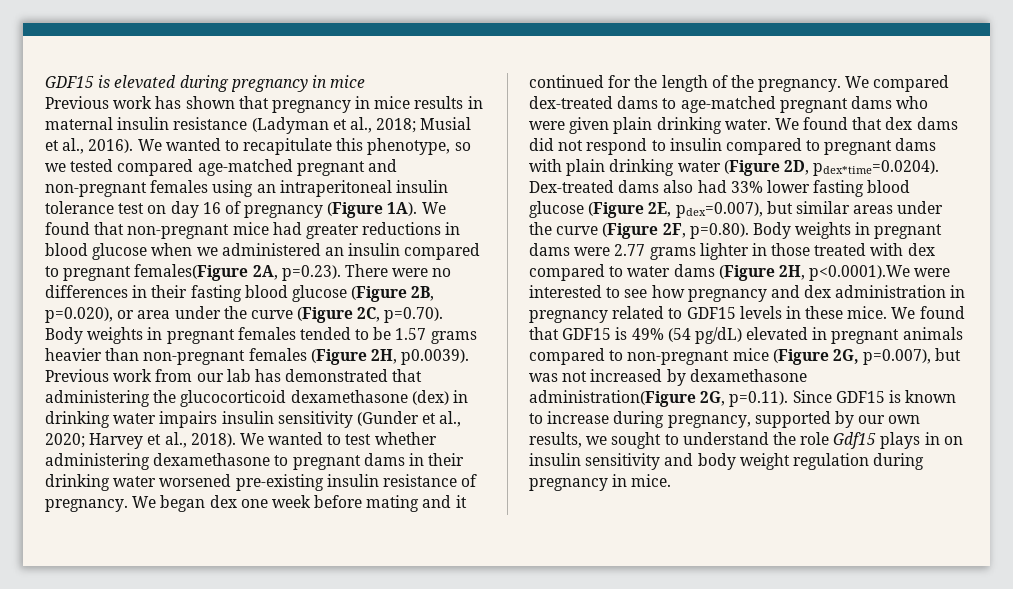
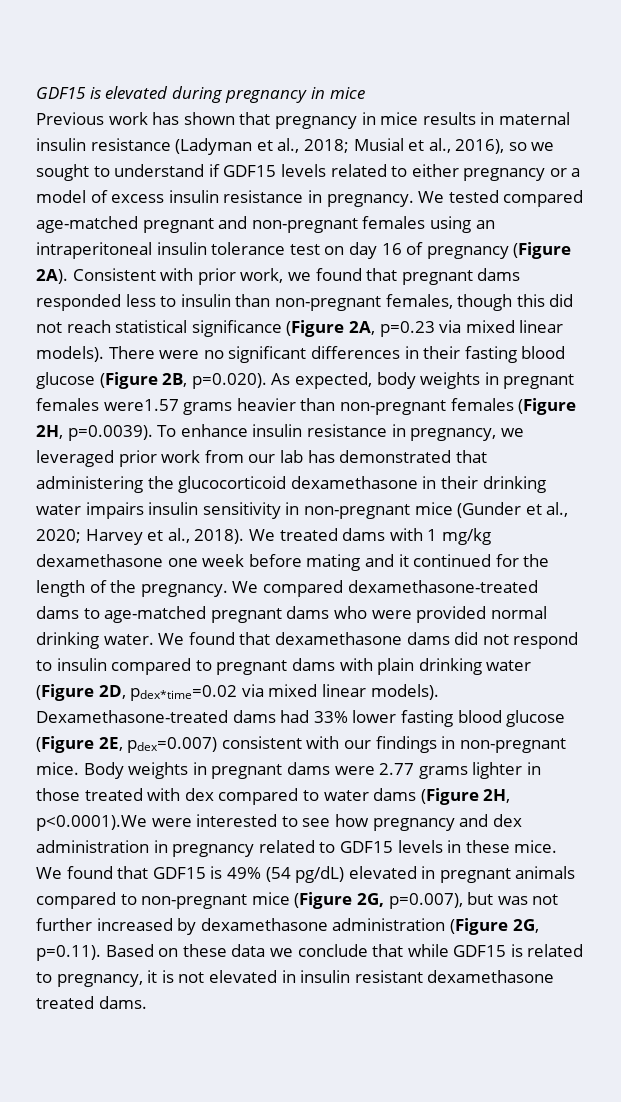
- Musial et al., 2016). We wanted to recapitulate this phenotype, so we tested compared age-matched pregnant and non-pregnant females using an intraperitoneal insulin tolerance test on day 16 of pregnancy (Figure 1A). We found that non-pregnant mice had greater reductions in blood glucose when we administered an insulin compared to pregnant females(Figure 2A, p=0.23). There were no differences in their fasting blood glucose (Figure 2B, p=0.020), or area under the curve (Figure 2C, p=0.70). Body weights in pregnant females tended to be 1.57 grams heavier than non-pregnant females (Figure 2H, p0.0039). Previous work from our lab has demonstrated that administering the glucocorticoid dexamethasone (dex) in drinking water impairs insulin sensitivity (Gunder et al., 2020;
+ Musial et al., 2016), so we sought to understand if GDF15 levels related to either pregnancy or a model of excess insulin resistance in pregnancy. We tested compared age-matched pregnant and non-pregnant females using an intraperitoneal insulin tolerance test on day 16 of pregnancy (Figure 2A). Consistent with prior work, we found that pregnant dams responded less to insulin than non-pregnant females, though this did not reach statistical significance (Figure 2A, p=0.23 via mixed linear models). There were no significant differences in their fasting blood glucose (Figure 2B, p=0.020). As expected, body weights in pregnant females were1.57 grams heavier than non-pregnant females (Figure 2H, p=0.0039). To enhance insulin resistance in pregnancy, we leveraged prior work from our lab has demonstrated that administering the glucocorticoid dexamethasone in their drinking water impairs insulin sensitivity in non-pregnant mice (Gunder et al., 2020;
- We wanted to test whether administering dexamethasone to pregnant dams in their drinking water worsened pre-existing insulin resistance of pregnancy. We began dex one week before mating and it continued for the length of the pregnancy.
+ We treated dams with 1 mg/kg dexamethasone one week before mating and it continued for the length of the pregnancy.
- We compared dex-treated dams to age-matched pregnant dams who were given plain drinking water.
+ We compared dexamethasone-treated dams to age-matched pregnant dams who were provided normal drinking water.
- We found that dex dams did not respond to insulin compared to pregnant dams with plain drinking water (Figure 2D, pdex*time=0.0204). Dex-treated dams also had 33% lower fasting blood glucose (Figure 2E, pdex=0.007), but similar areas under the curve (Figure 2F, p=0.80). Body weights in pregnant dams were 2.77 grams lighter in those treated with dex compared to water dams (Figure 2H, p<0.0001).We were interested to see how pregnancy and dex administration in pregnancy related to GDF15 levels in these mice.
+ We found that dexamethasone dams did not respond to insulin compared to pregnant dams with plain drinking water (Figure 2D, pdex*time=0.02 via mixed linear models). Dexamethasone-treated dams had 33% lower fasting blood glucose (Figure 2E, pdex=0.007) consistent with our findings in non-pregnant mice. Body weights in pregnant dams were 2.77 grams lighter in those treated with dex compared to water dams (Figure 2H, p<0.0001).We were interested to see how pregnancy and dex administration in pregnancy related to GDF15 levels in these mice.
- We found that GDF15 is 49% (54 pg/dL) elevated in pregnant animals compared to non-pregnant mice (Figure 2G, p=0.007), but was not increased by dexamethasone administration(Figure 2G, p=0.11). Since GDF15 is known to increase during pregnancy, supported by our own results, we sought to understand the role Gdf15 plays in on insulin sensitivity and body weight regulation during pregnancy in mice.
+ We found that GDF15 is 49% (54 pg/dL) elevated in pregnant animals compared to non-pregnant mice (Figure 2G, p=0.007), but was not further increased by dexamethasone administration (Figure 2G, p=0.11). Based on these data we conclude that while GDF15 is related to pregnancy, it is not elevated in insulin resistant dexamethasone treated dams.

